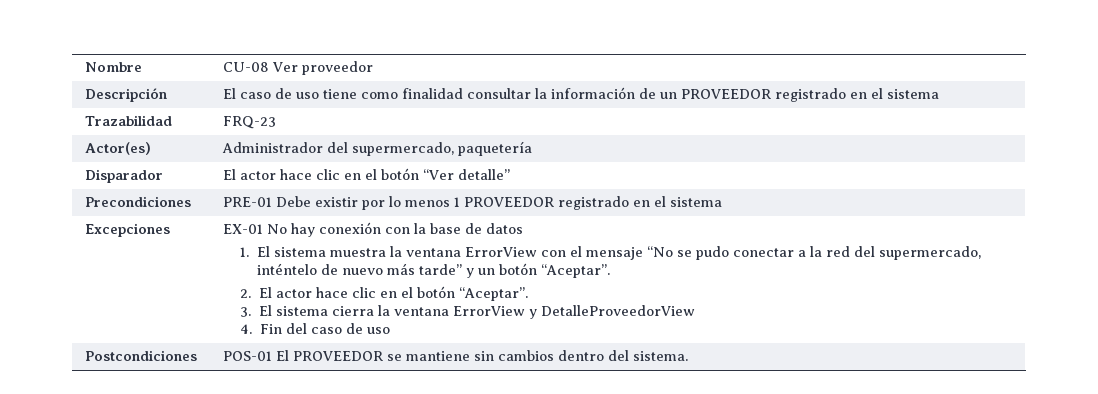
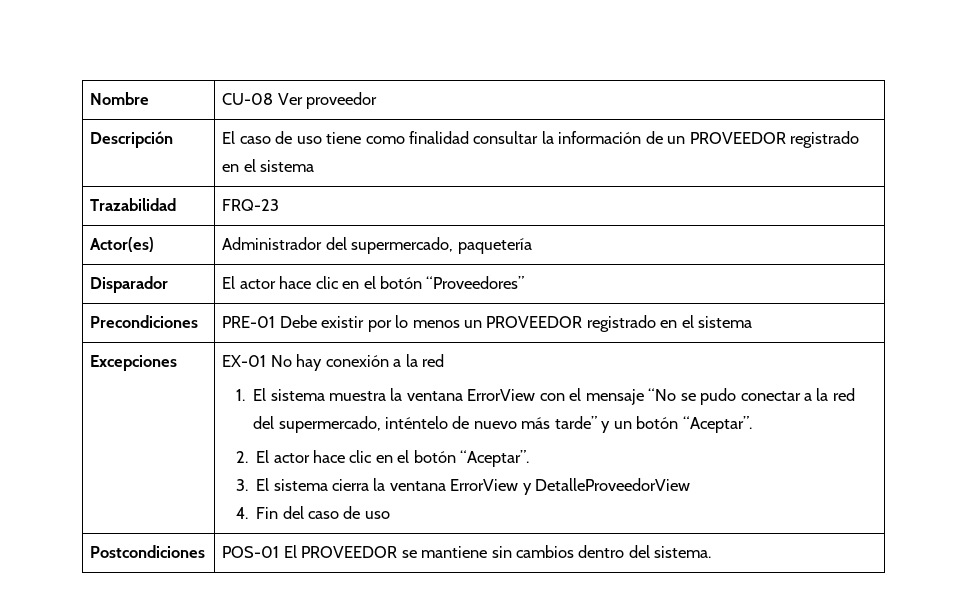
- Disparador | El actor hace clic en el botón “Ver detalle”
+ Disparador | El actor hace clic en el botón “Proveedores”
- Precondiciones | PRE-01 Debe existir por lo menos 1 PROVEEDOR registrado en el sistema
+ Precondiciones | PRE-01 Debe existir por lo menos un PROVEEDOR registrado en el sistema
- EX-01 No hay conexión con la base de datos
+ EX-01 No hay conexión a la red

